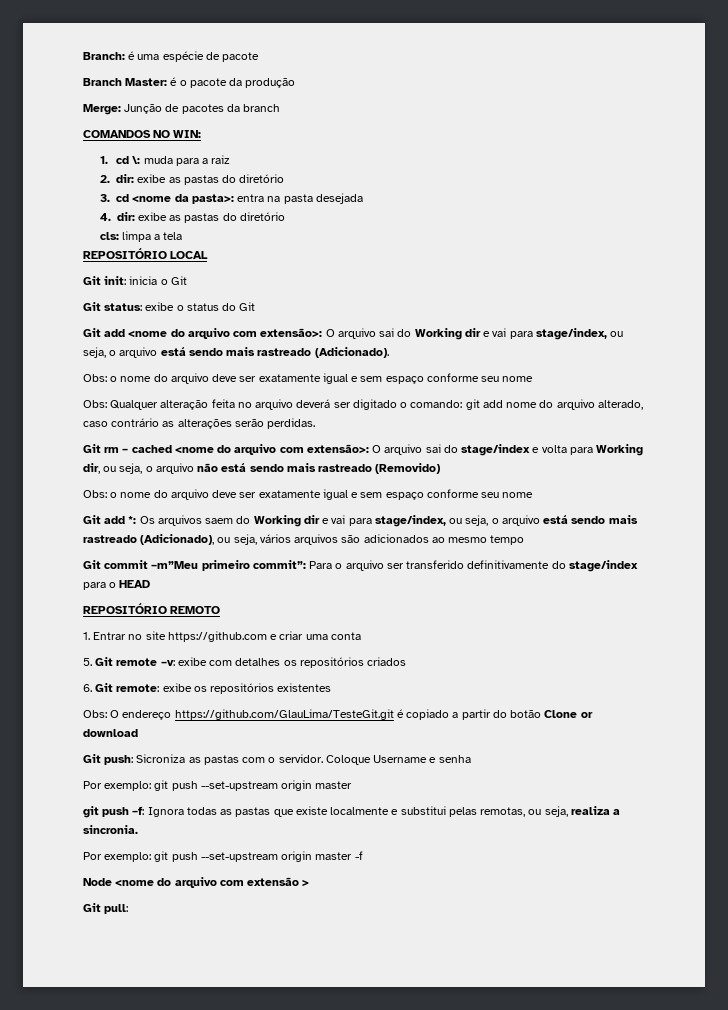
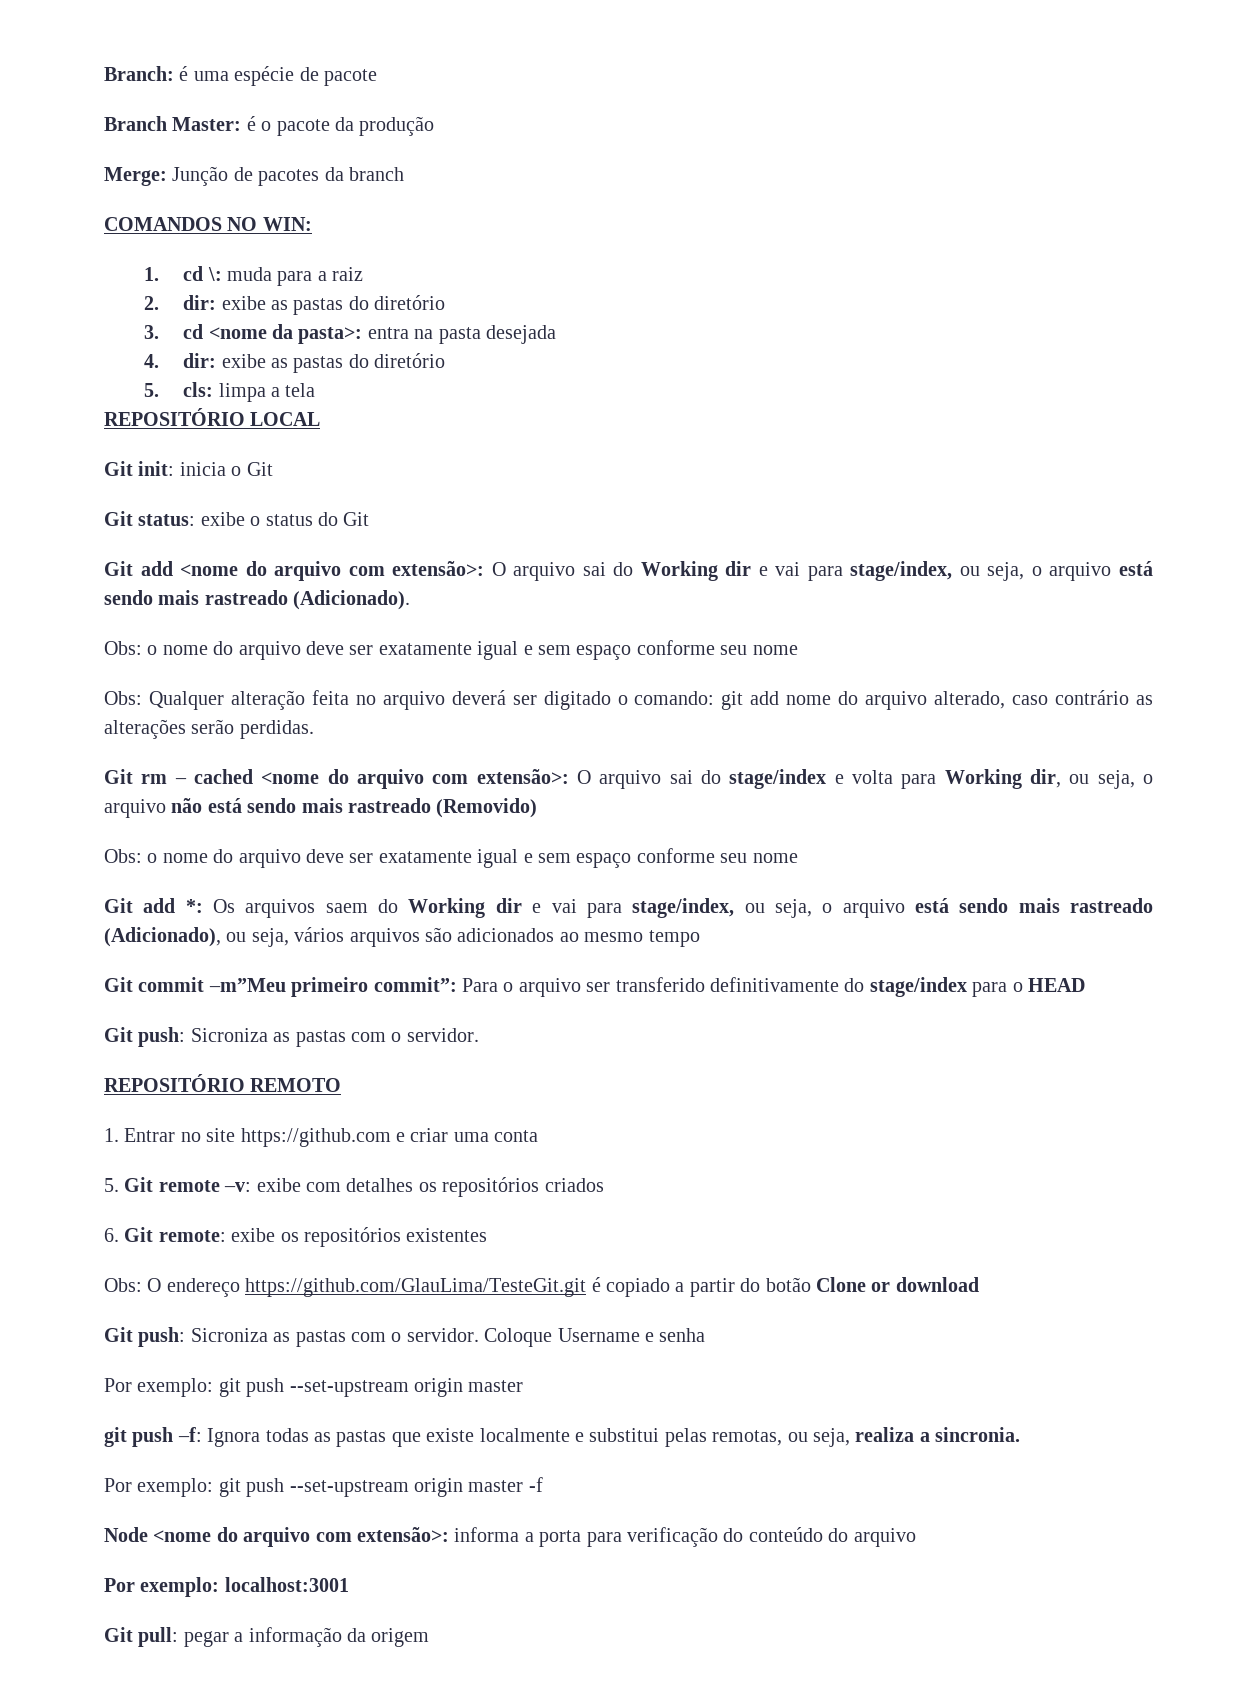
- cls: limpa a tela
+ 5. cls: limpa a tela
  Git commit –m”Meu primeiro commit”: Para o arquivo ser transferido definitivamente do stage/index para o HEAD
+ Git push: Sicroniza as pastas com o servidor.
- Node <nome do arquivo com extensão >
- Git pull:
+ Node <nome do arquivo com extensão>: informa a porta para verificação do conteúdo do arquivo
+ Por exemplo: localhost:3001
+ Git pull: pegar a informação da origem

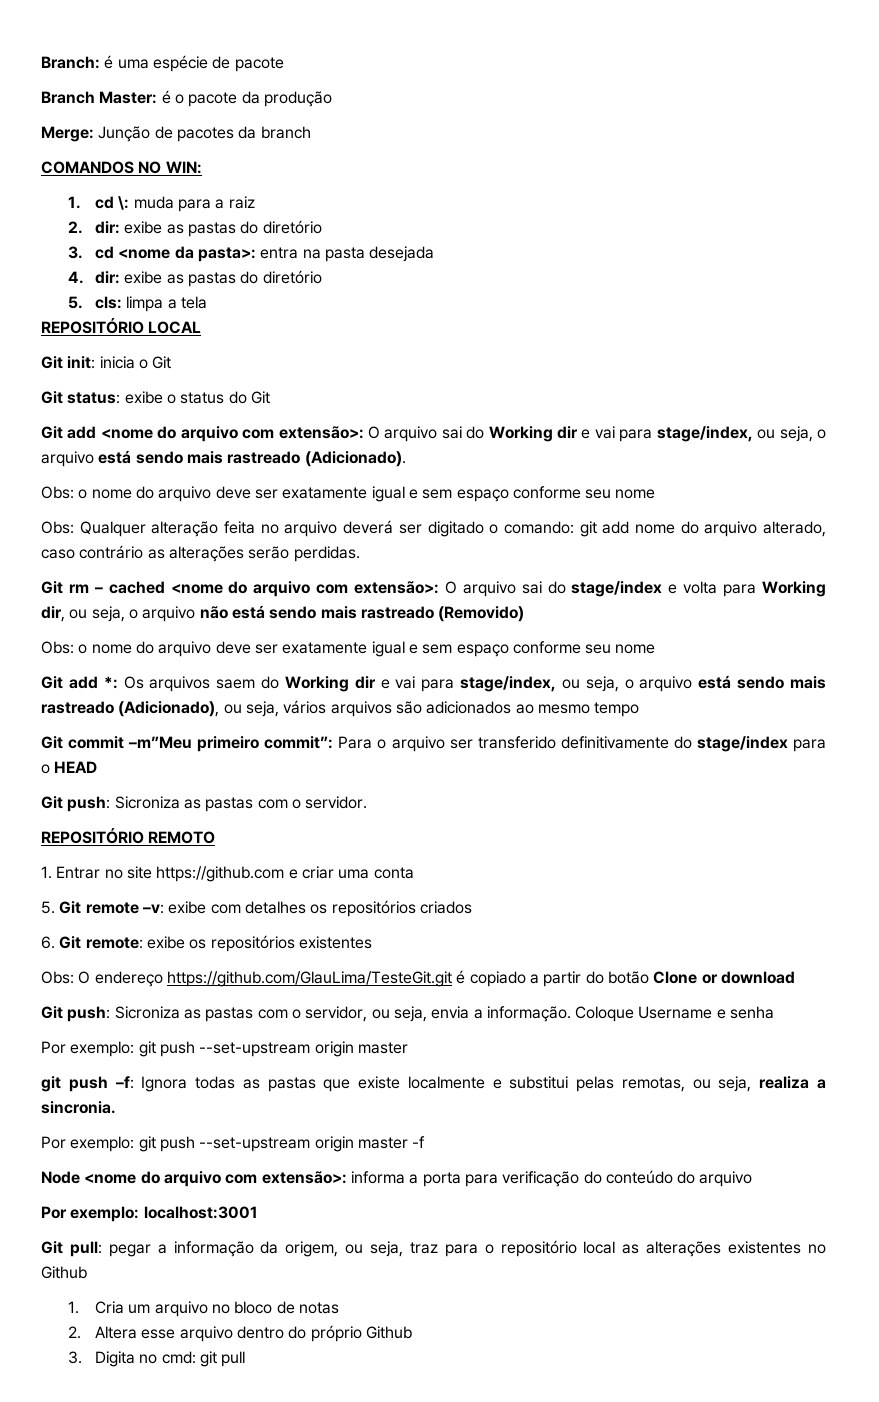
  Obs: O endereço https://github.com/GlauLima/TesteGit.git é copiado a partir do botão Clone or download
- Git push: Sicroniza as pastas com o servidor.
+ Git push: Sicroniza as pastas com o servidor, ou seja, envia a informação.
- Git pull: pegar a informação da origem
+ Git pull: pegar a informação da origem, ou seja, traz para o repositório local as alterações existentes no Github
+ 1. Cria um arquivo no bloco de notas
+ 2. Altera esse arquivo dentro do próprio Github
+ 3. Digita no cmd: git pull

